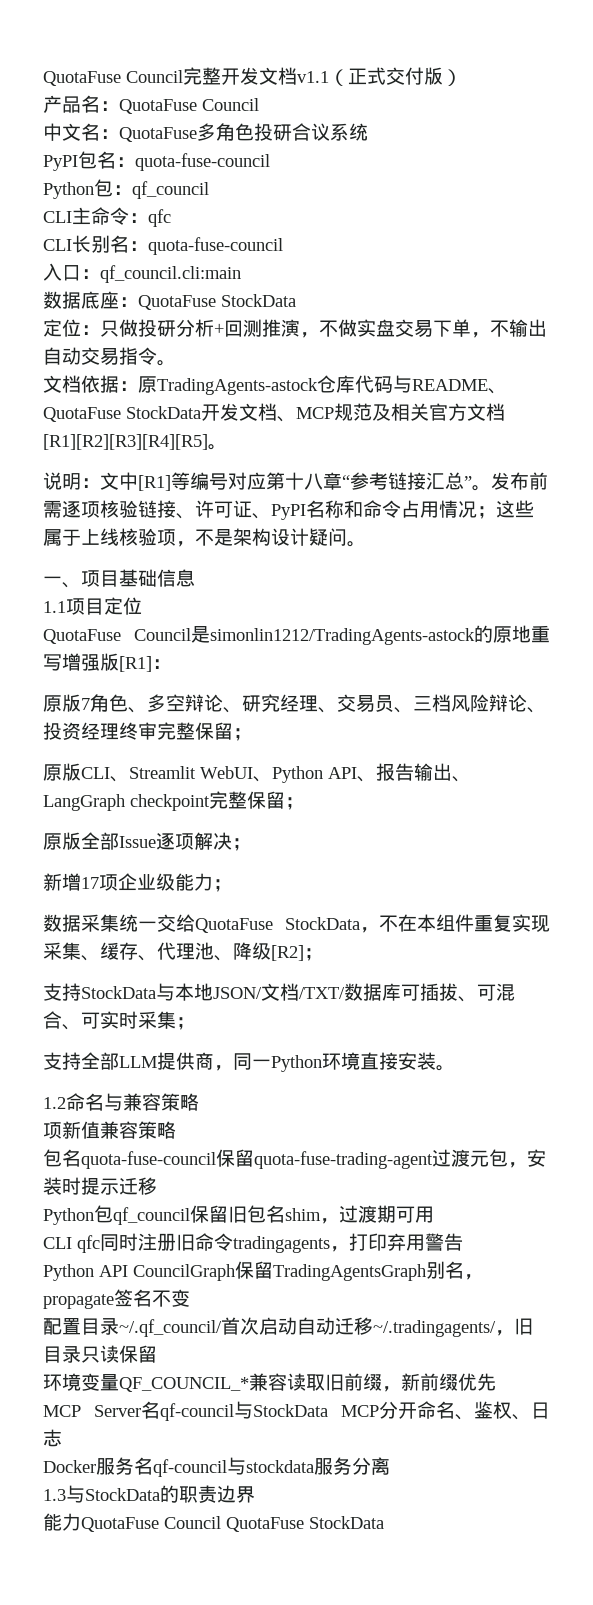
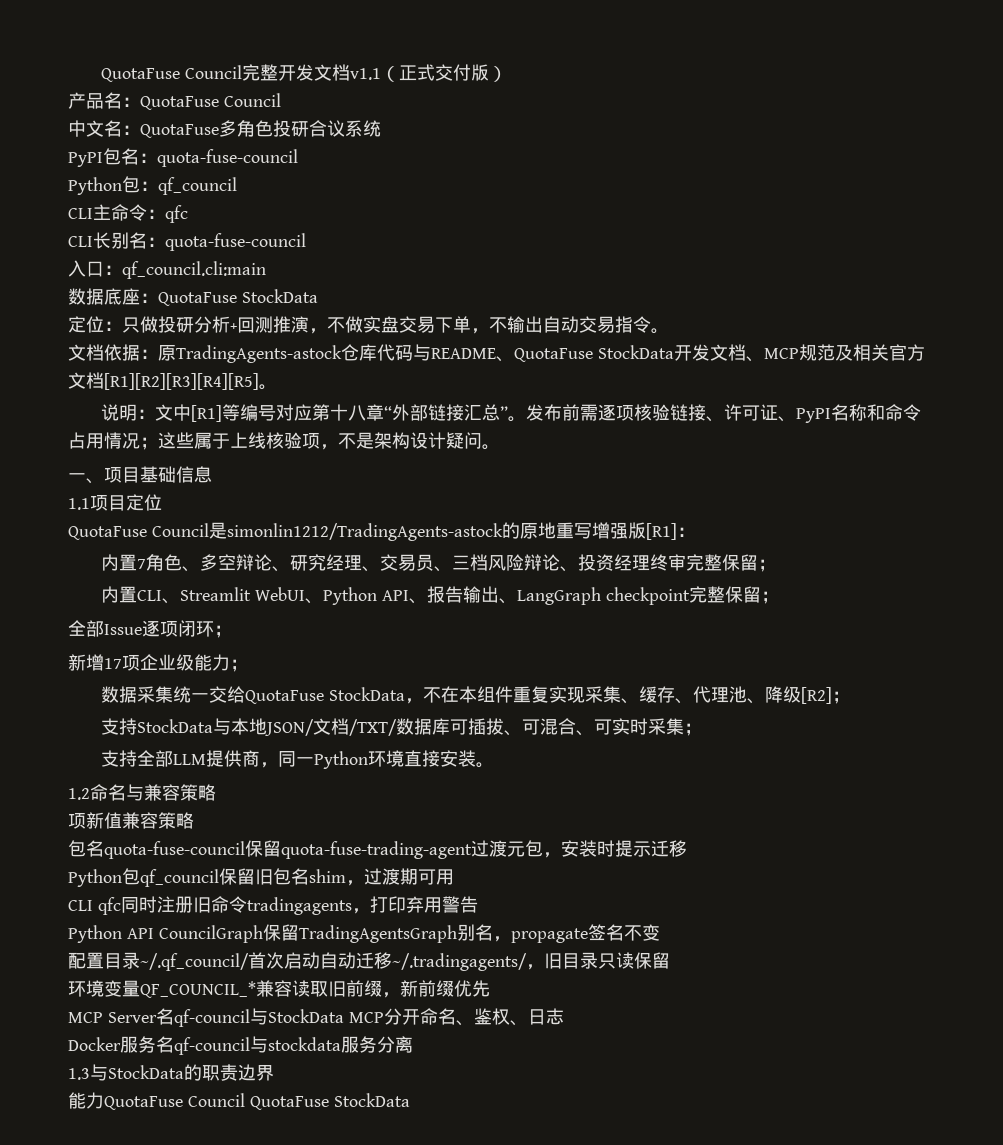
- 说明：文中[R1]等编号对应第十八章“参考链接汇总”。
+ 说明：文中[R1]等编号对应第十八章“外部链接汇总”。
- 原版7角色、多空辩论、研究经理、交易员、三档风险辩论、投资经理终审完整保留；
+ 内置7角色、多空辩论、研究经理、交易员、三档风险辩论、投资经理终审完整保留；
- 原版CLI、Streamlit WebUI、Python API、报告输出、LangGraph checkpoint完整保留；
+ 内置CLI、Streamlit WebUI、Python API、报告输出、LangGraph checkpoint完整保留；
- 原版全部Issue逐项解决；
+ 全部Issue逐项闭环；

